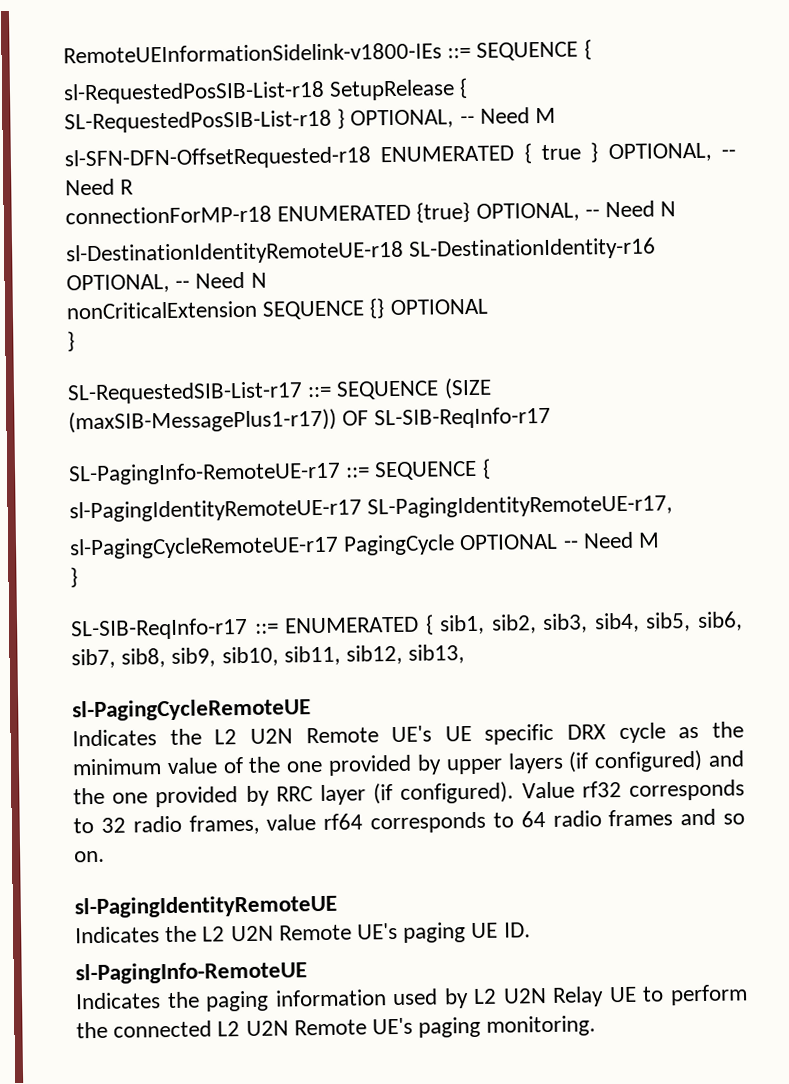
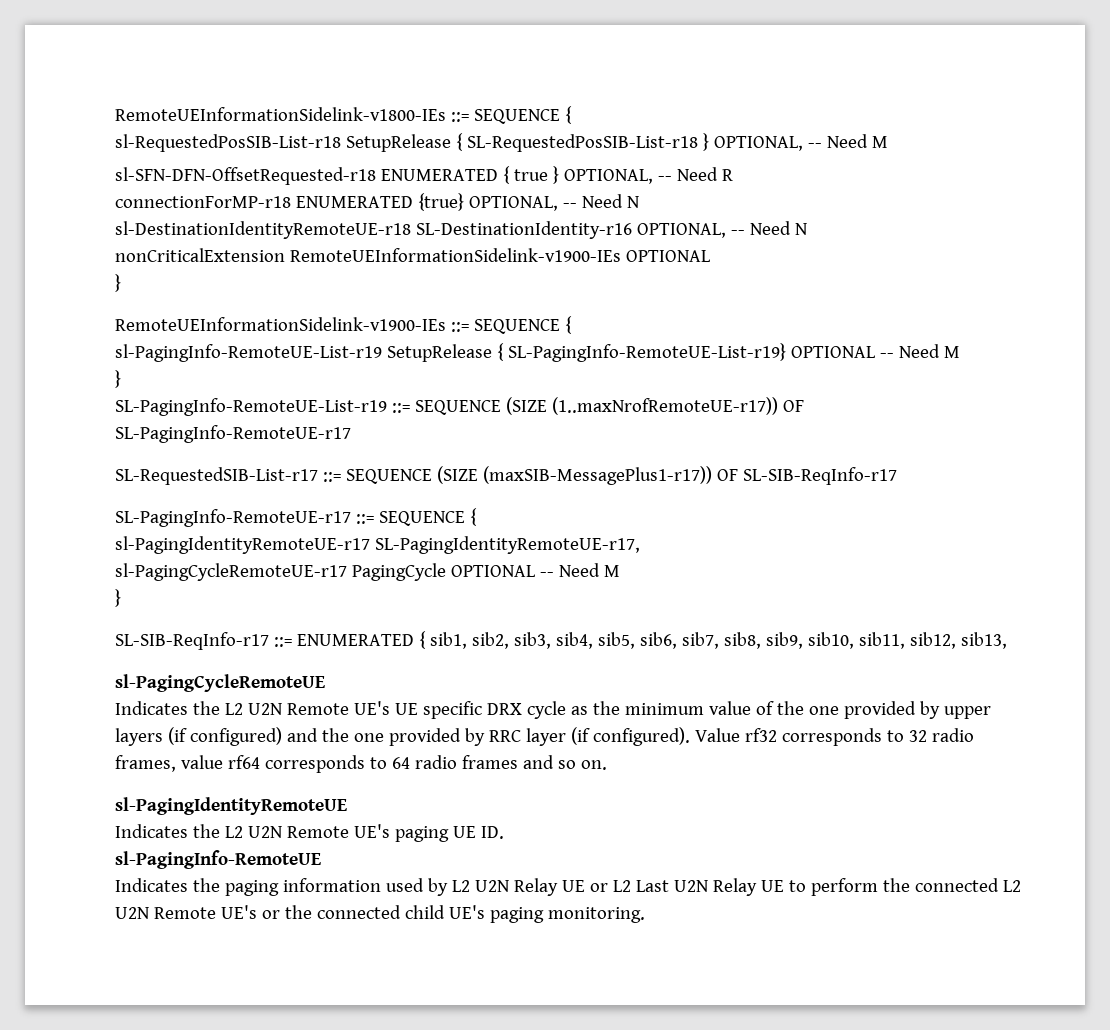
- nonCriticalExtension SEQUENCE {} OPTIONAL
+ nonCriticalExtension RemoteUEInformationSidelink-v1900-IEs OPTIONAL
+ RemoteUEInformationSidelink-v1900-IEs ::= SEQUENCE {
+ sl-PagingInfo-RemoteUE-List-r19 SetupRelease { SL-PagingInfo-RemoteUE-List-r19} OPTIONAL -- Need M
+ }
+ SL-PagingInfo-RemoteUE-List-r19 ::= SEQUENCE (SIZE (1..maxNrofRemoteUE-r17)) OF SL-PagingInfo-RemoteUE-r17
- Indicates the paging information used by L2 U2N Relay UE to perform the connected L2 U2N Remote UE's paging monitoring.
+ Indicates the paging information used by L2 U2N Relay UE or L2 Last U2N Relay UE to perform the connected L2 U2N Remote UE's or the connected child UE's paging monitoring.

